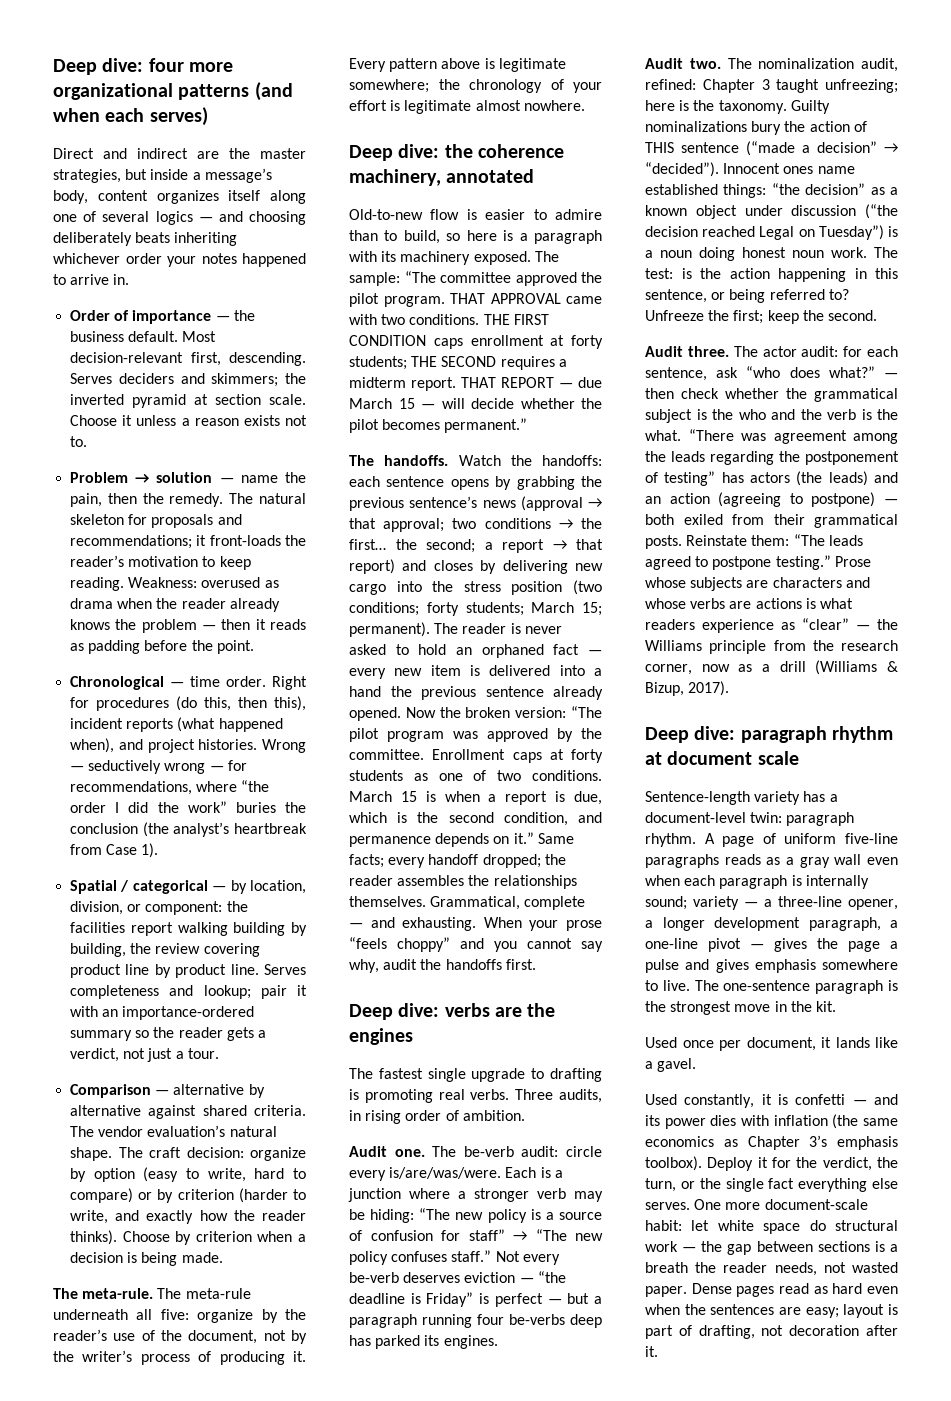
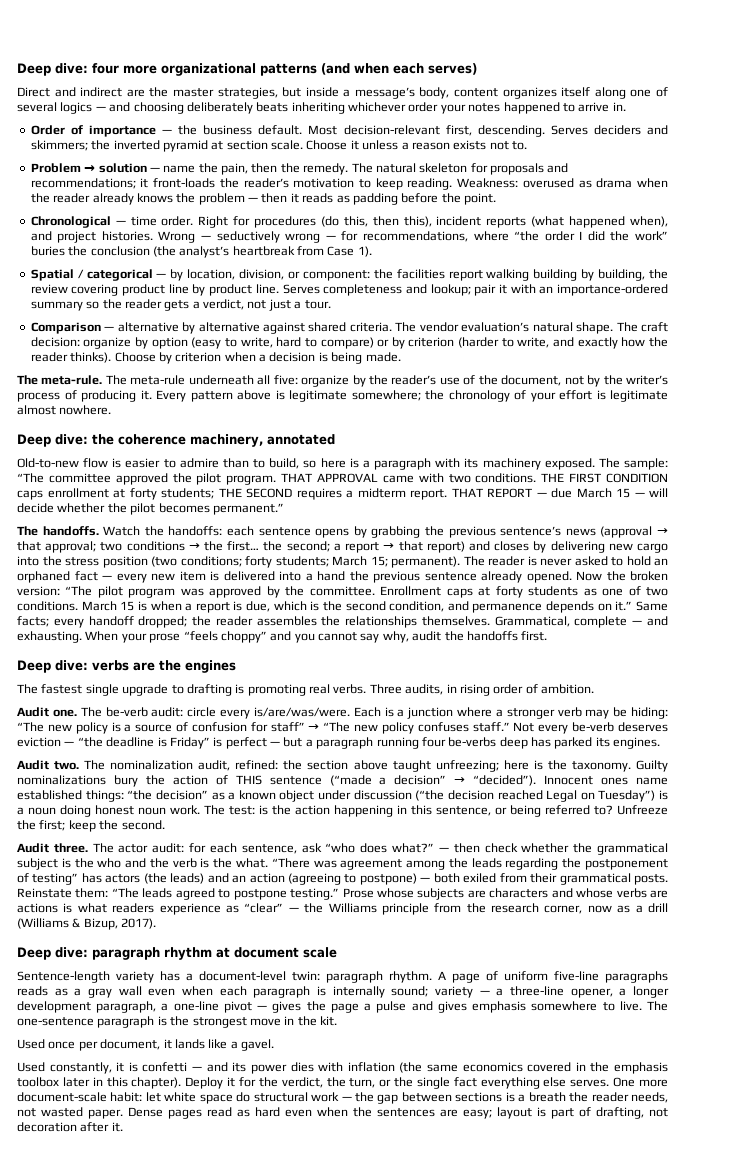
- The nominalization audit, refined: Chapter 3 taught unfreezing; here is the taxonomy.
+ The nominalization audit, refined: the section above taught unfreezing; here is the taxonomy.
- Used constantly, it is confetti — and its power dies with inflation (the same economics as Chapter 3’s emphasis toolbox).
+ Used constantly, it is confetti — and its power dies with inflation (the same economics covered in the emphasis toolbox later in this chapter).

